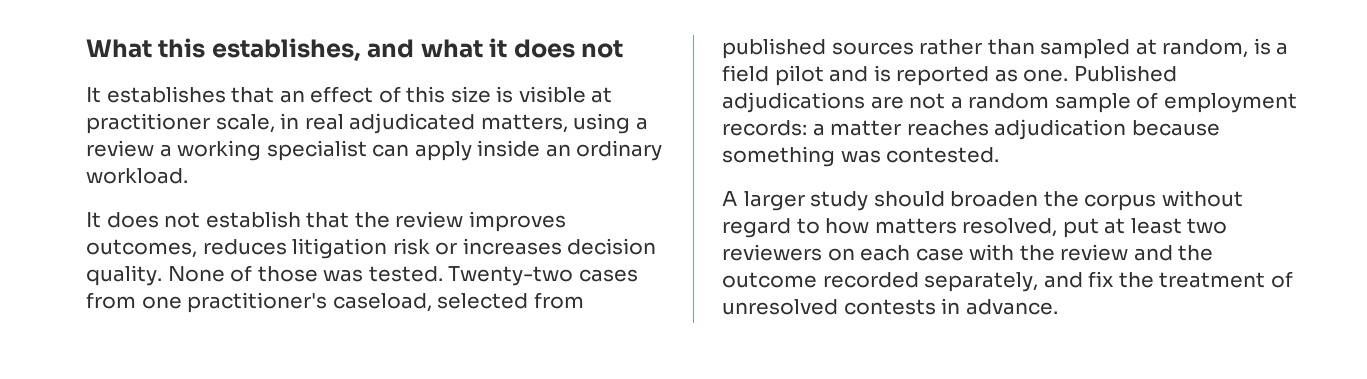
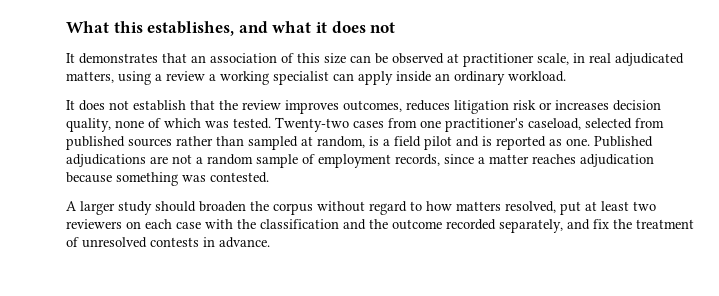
- It establishes that an effect of this size is visible at practitioner scale, in real adjudicated matters, using a review a working specialist can apply inside an ordinary workload.
+ It demonstrates that an association of this size can be observed at practitioner scale, in real adjudicated matters, using a review a working specialist can apply inside an ordinary workload.
- It does not establish that the review improves outcomes, reduces litigation risk or increases decision quality. None of those was tested.
+ It does not establish that the review improves outcomes, reduces litigation risk or increases decision quality, none of which was tested.
- Published adjudications are not a random sample of employment records: a matter reaches adjudication because something was contested.
+ Published adjudications are not a random sample of employment records, since a matter reaches adjudication because something was contested.
- A larger study should broaden the corpus without regard to how matters resolved, put at least two reviewers on each case with the review and the outcome recorded separately, and fix the treatment of unresolved contests in advance.
+ A larger study should broaden the corpus without regard to how matters resolved, put at least two reviewers on each case with the classification and the outcome recorded separately, and fix the treatment of unresolved contests in advance.

